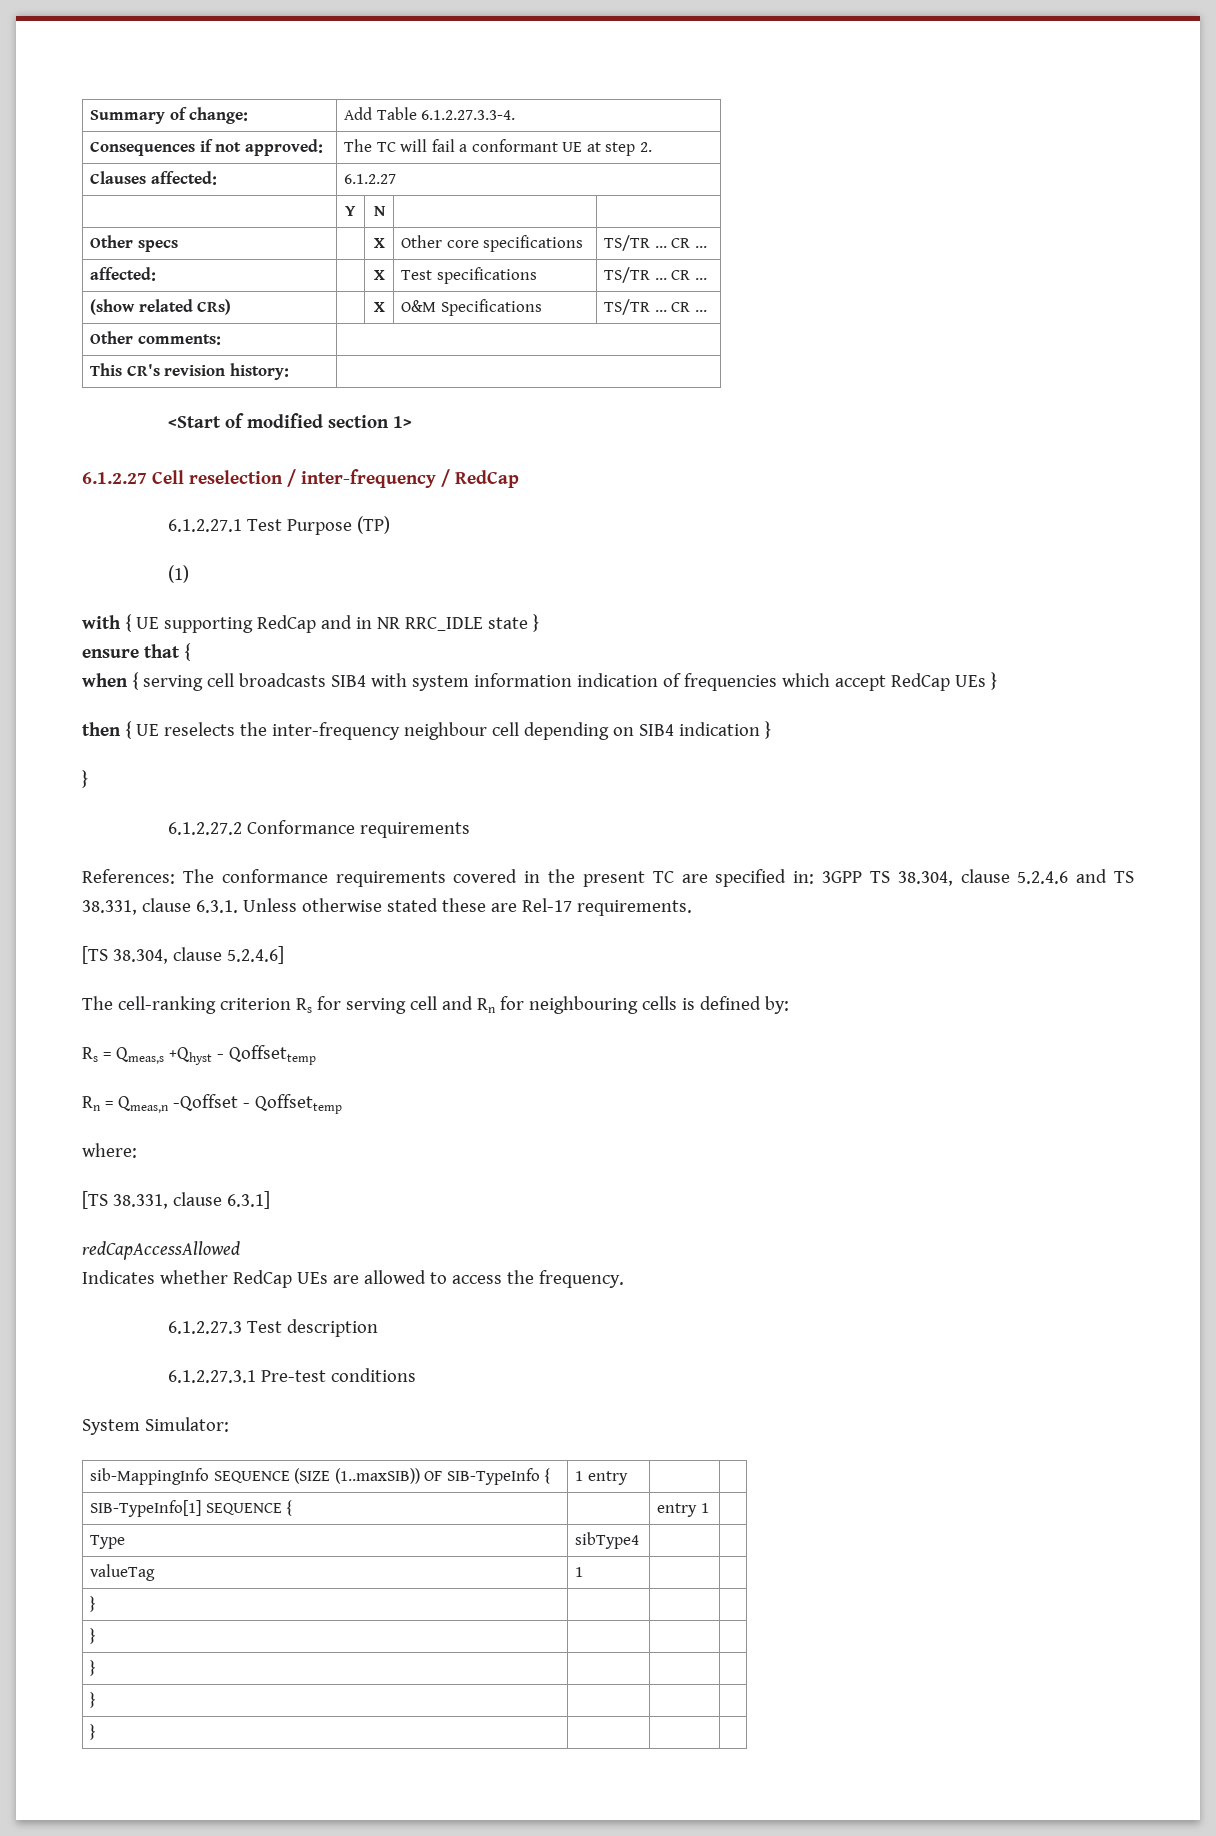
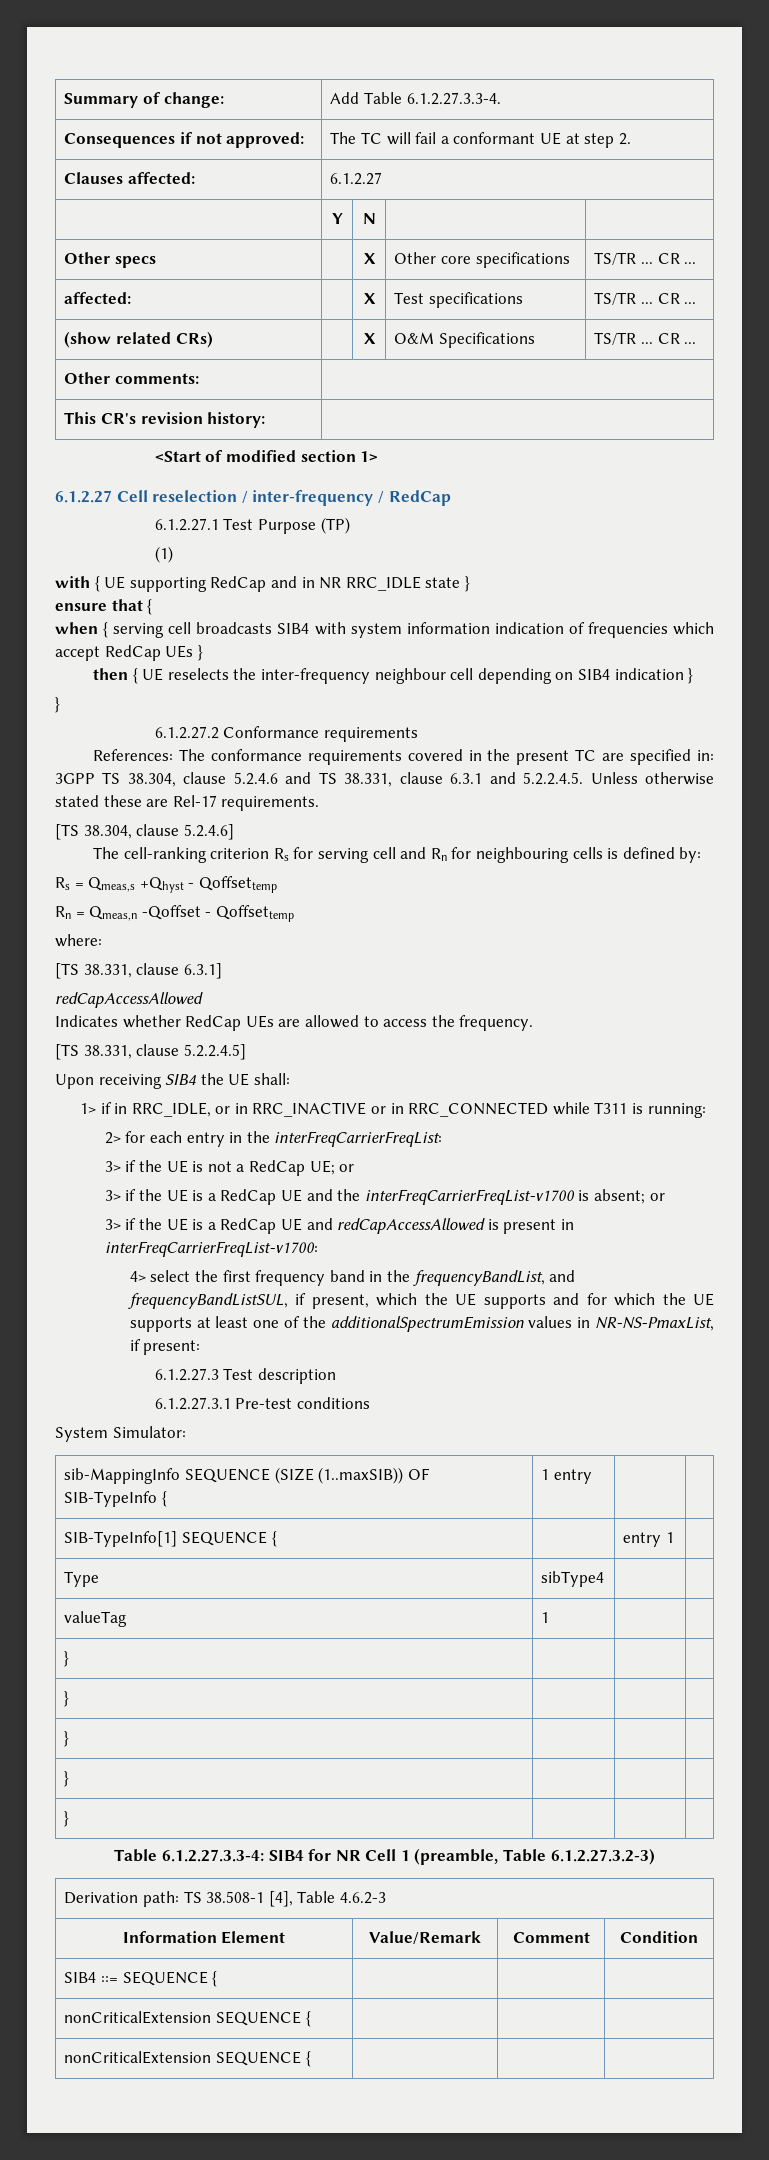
- References: The conformance requirements covered in the present TC are specified in: 3GPP TS 38.304, clause 5.2.4.6 and TS 38.331, clause 6.3.1. Unless otherwise stated these are Rel-17 requirements.
+ References: The conformance requirements covered in the present TC are specified in: 3GPP TS 38.304, clause 5.2.4.6 and TS 38.331, clause 6.3.1 and 5.2.2.4.5. Unless otherwise stated these are Rel-17 requirements.
+ [TS 38.331, clause 5.2.2.4.5]
+ Upon receiving SIB4 the UE shall:
+ 1> if in RRC_IDLE, or in RRC_INACTIVE or in RRC_CONNECTED while T311 is running:
+ 2> for each entry in the interFreqCarrierFreqList:
+ 3> if the UE is not a RedCap UE; or
+ 3> if the UE is a RedCap UE and the interFreqCarrierFreqList-v1700 is absent; or
+ 3> if the UE is a RedCap UE and redCapAccessAllowed is present in interFreqCarrierFreqList-v1700:
+ 4> select the first frequency band in the frequencyBandList, and frequencyBandListSUL, if present, which the UE supports and for which the UE supports at least one of the additionalSpectrumEmission values in NR-NS-PmaxList, if present:
+ Table 6.1.2.27.3.3-4: SIB4 for NR Cell 1 (preamble, Table 6.1.2.27.3.2-3)
+ Derivation path: TS 38.508-1 [4], Table 4.6.2-3
+ Information Element | Value/Remark | Comment | Condition
+ SIB4 ::= SEQUENCE { | | |
+ nonCriticalExtension SEQUENCE { | | |
+ nonCriticalExtension SEQUENCE { | | |

